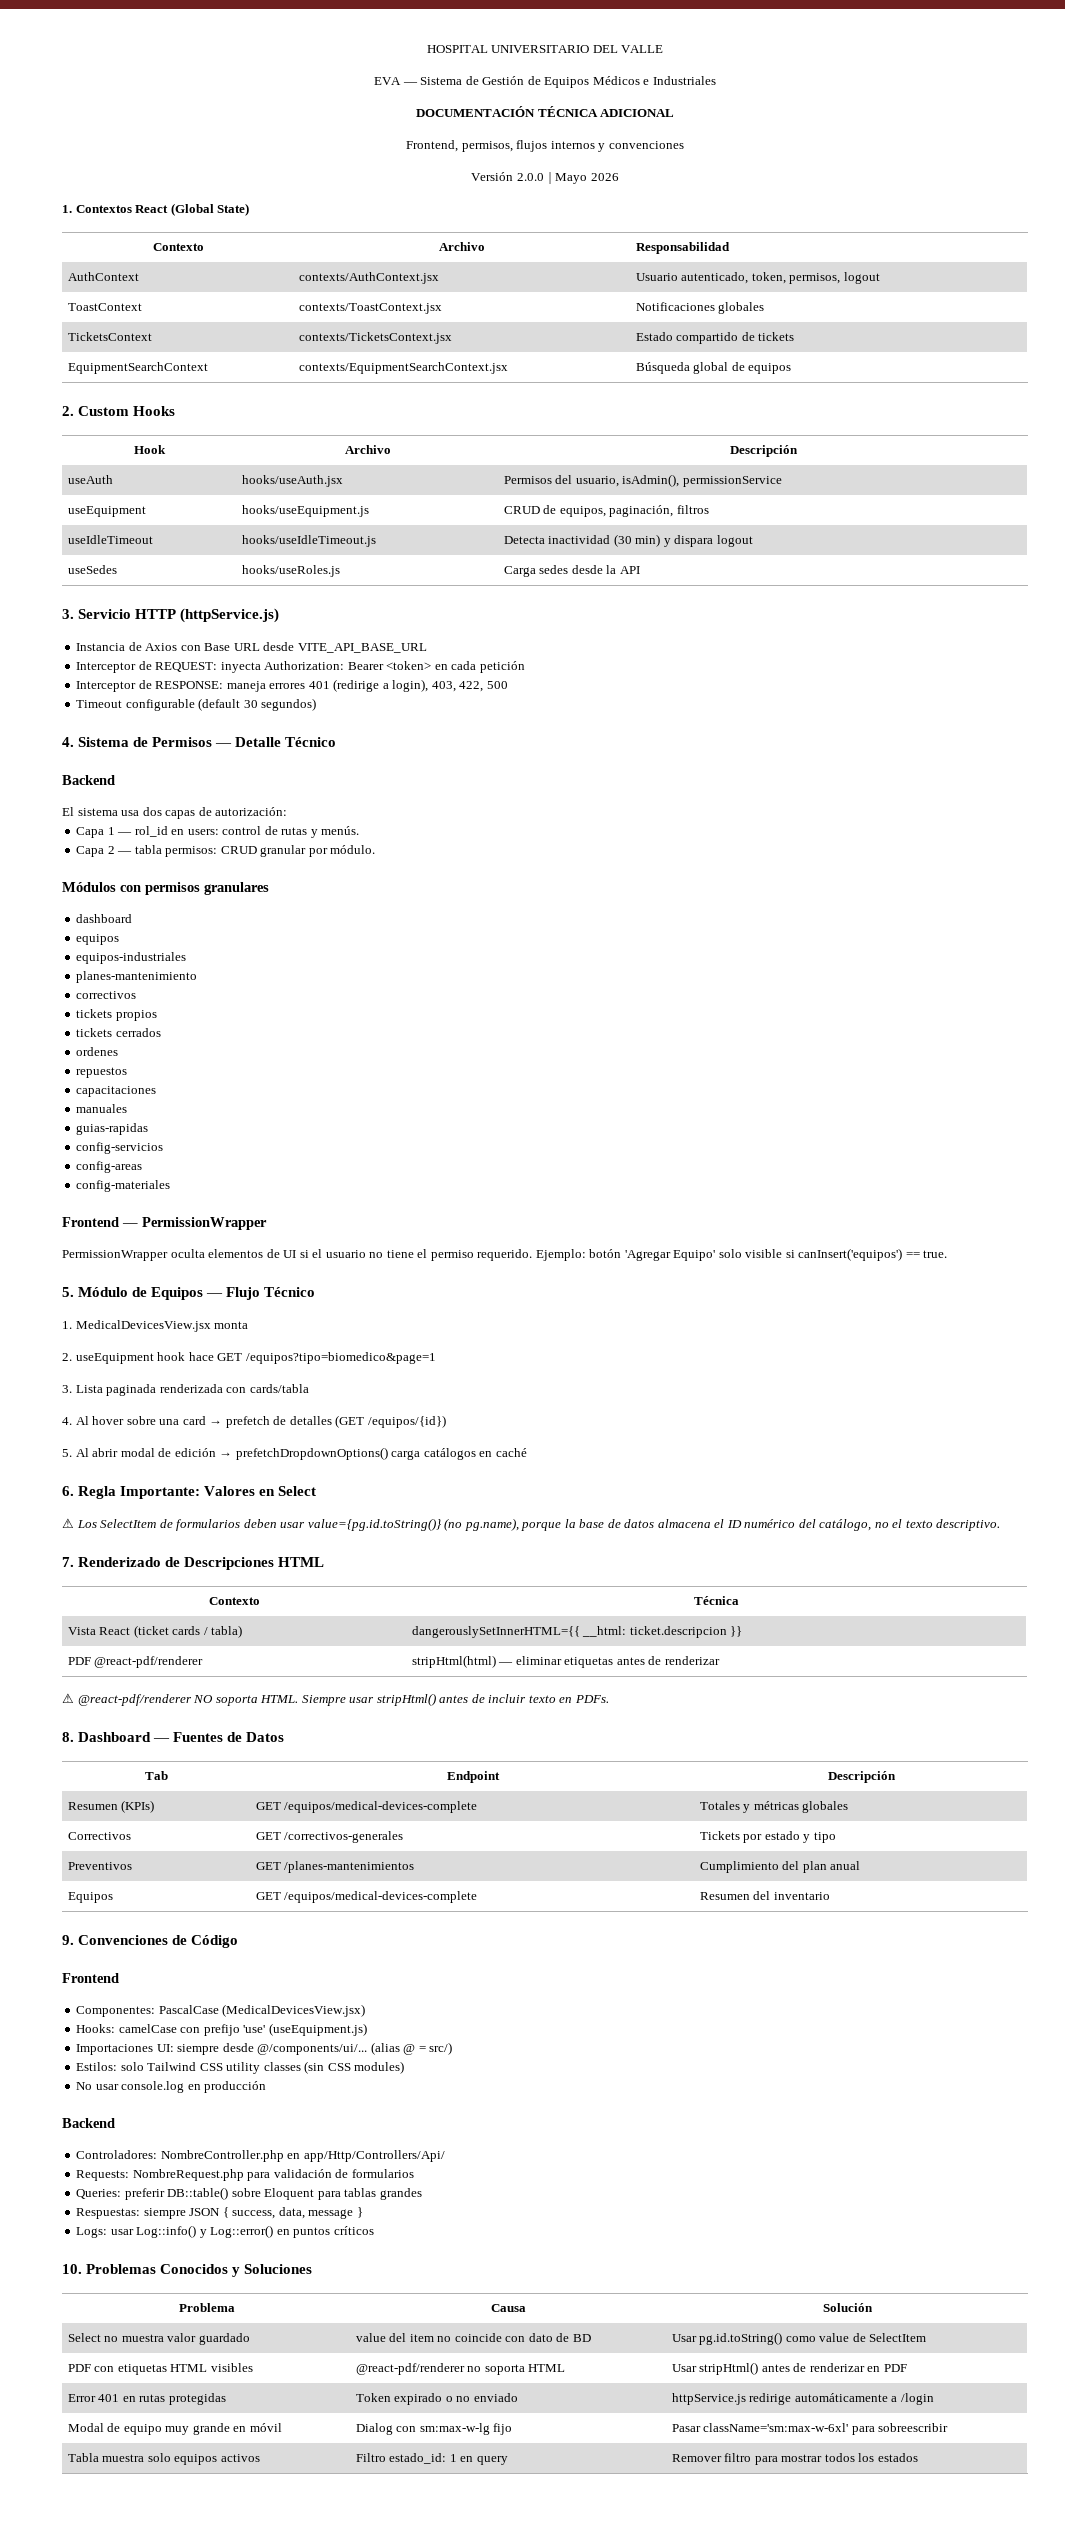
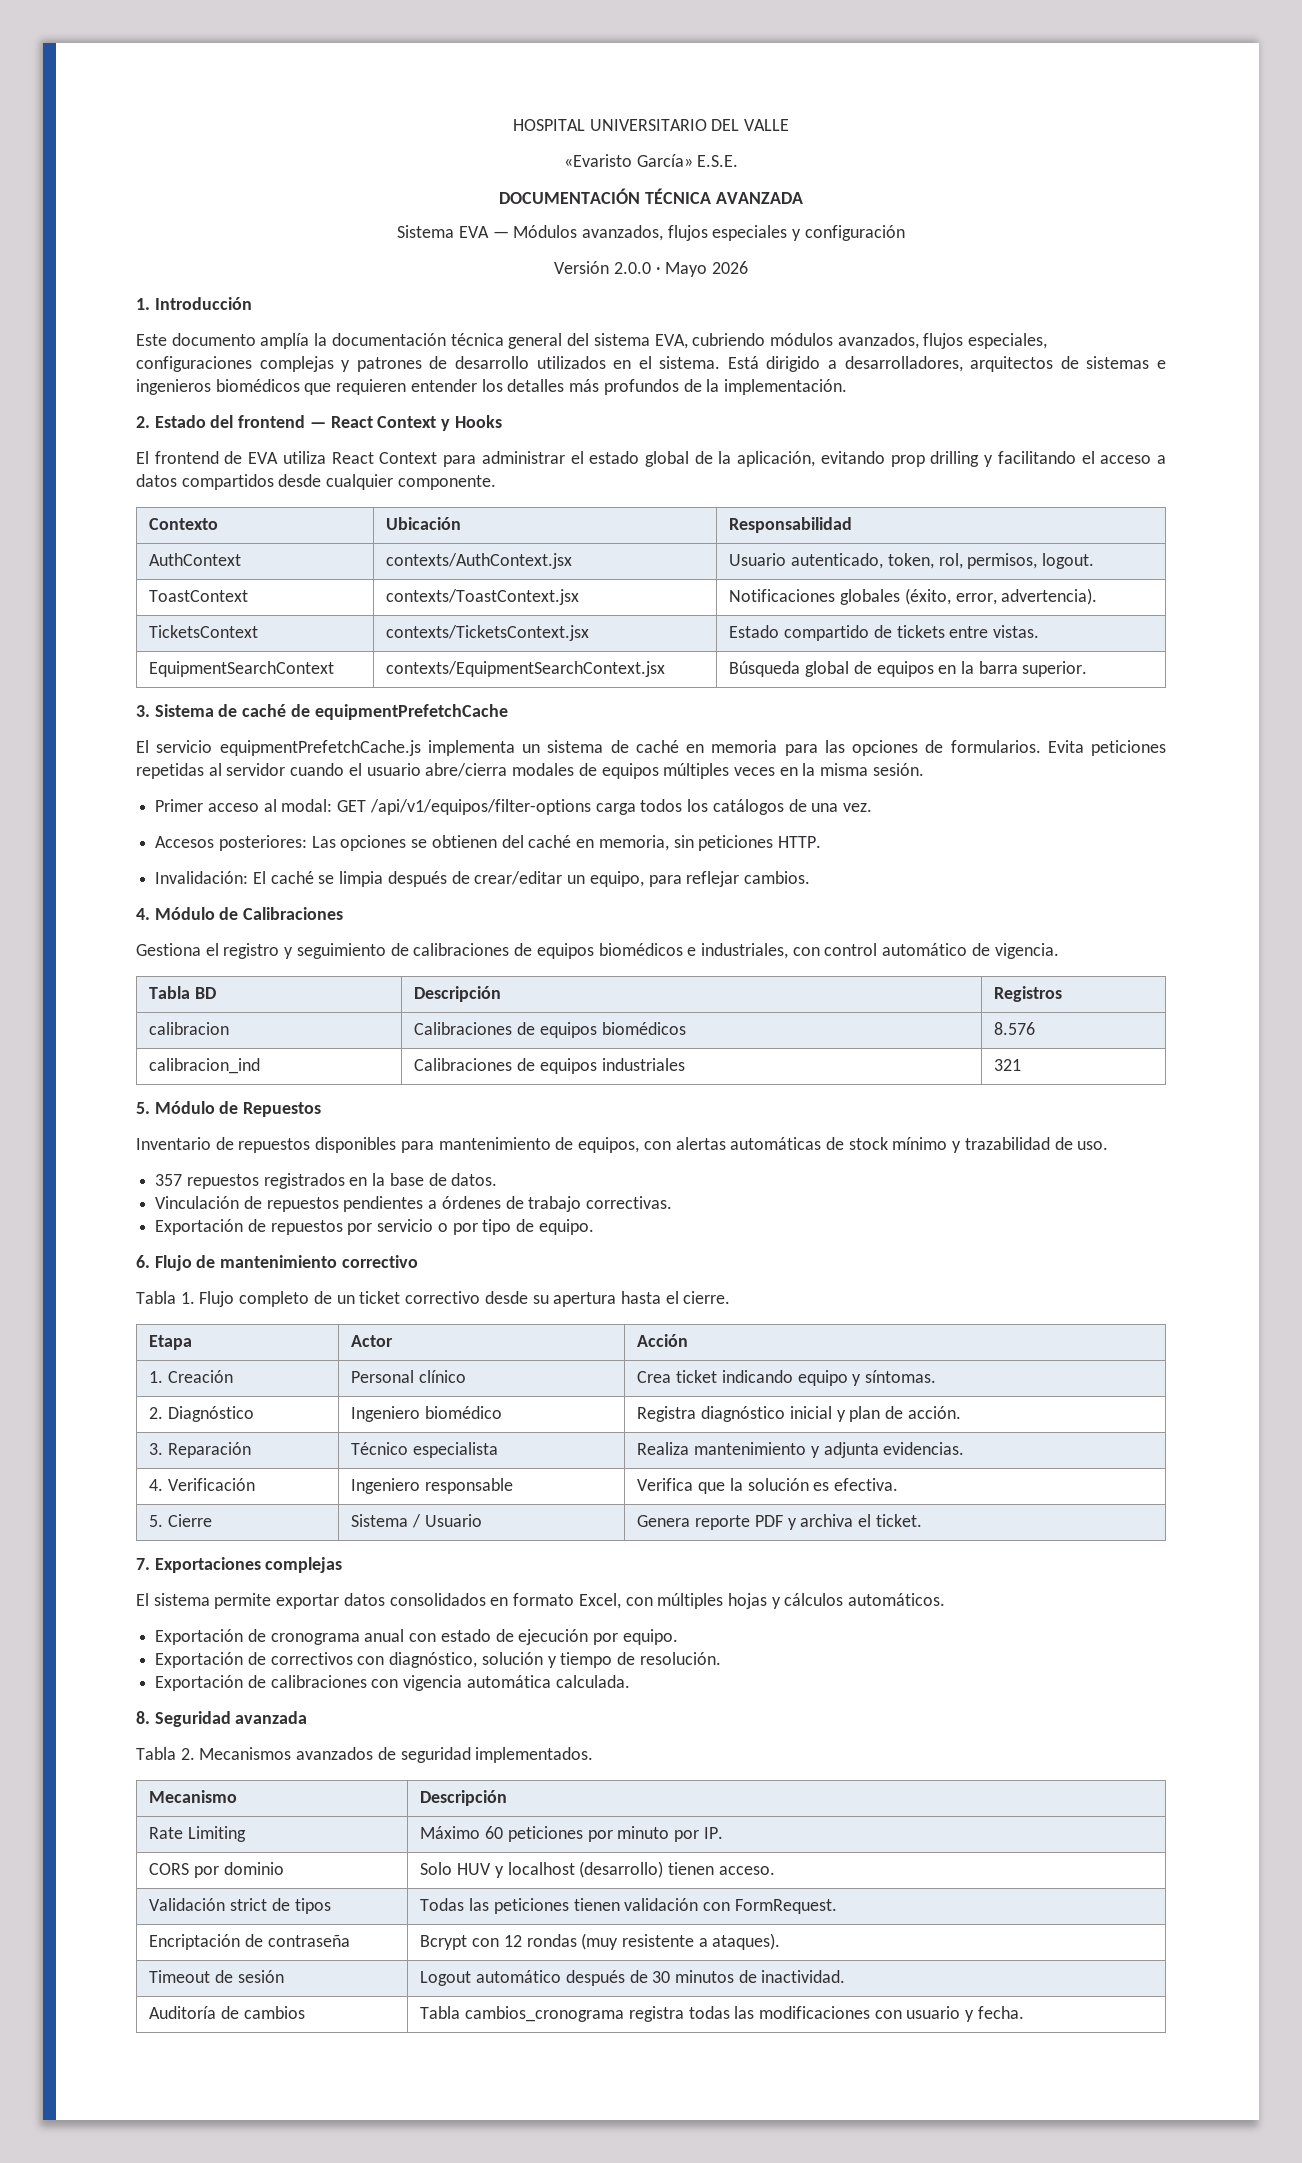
- EVA — Sistema de Gestión de Equipos Médicos e Industriales
- DOCUMENTACIÓN TÉCNICA ADICIONAL
- Frontend, permisos, flujos internos y convenciones
+ «Evaristo García» E.S.E.
+ DOCUMENTACIÓN TÉCNICA AVANZADA
+ Sistema EVA — Módulos avanzados, flujos especiales y configuración
- Versión 2.0.0 | Mayo 2026
+ Versión 2.0.0 · Mayo 2026
- 1. Contextos React (Global State)
- Contexto | Archivo | Responsabilidad
+ 1. Introducción
+ Este documento amplía la documentación técnica general del sistema EVA, cubriendo módulos avanzados, flujos especiales, configuraciones complejas y patrones de desarrollo utilizados en el sistema. Está dirigido a desarrolladores, arquitectos de sistemas e ingenieros biomédicos que requieren entender los detalles más profundos de la implementación.
+ 2. Estado del frontend — React Context y Hooks
+ El frontend de EVA utiliza React Context para administrar el estado global de la aplicación, evitando prop drilling y facilitando el acceso a datos compartidos desde cualquier componente.
+ Contexto | Ubicación | Responsabilidad
- AuthContext | contexts/AuthContext.jsx | Usuario autenticado, token, permisos, logout
+ AuthContext | contexts/AuthContext.jsx | Usuario autenticado, token, rol, permisos, logout.
- ToastContext | contexts/ToastContext.jsx | Notificaciones globales
+ ToastContext | contexts/ToastContext.jsx | Notificaciones globales (éxito, error, advertencia).
- TicketsContext | contexts/TicketsContext.jsx | Estado compartido de tickets
+ TicketsContext | contexts/TicketsContext.jsx | Estado compartido de tickets entre vistas.
- EquipmentSearchContext | contexts/EquipmentSearchContext.jsx | Búsqueda global de equipos
- 2. Custom Hooks
- Hook | Archivo | Descripción
- useAuth | hooks/useAuth.jsx | Permisos del usuario, isAdmin(), permissionService
- useEquipment | hooks/useEquipment.js | CRUD de equipos, paginación, filtros
- useIdleTimeout | hooks/useIdleTimeout.js | Detecta inactividad (30 min) y dispara logout
- useSedes | hooks/useRoles.js | Carga sedes desde la API
- 3. Servicio HTTP (httpService.js)
- Instancia de Axios con Base URL desde VITE_API_BASE_URL
- Interceptor de REQUEST: inyecta Authorization: Bearer <token> en cada petición
- Interceptor de RESPONSE: maneja errores 401 (redirige a login), 403, 422, 500
- Timeout configurable (default 30 segundos)
- 4. Sistema de Permisos — Detalle Técnico
- Backend
- El sistema usa dos capas de autorización:
- Capa 1 — rol_id en users: control de rutas y menús.
- Capa 2 — tabla permisos: CRUD granular por módulo.
- Módulos con permisos granulares
- dashboard
- equipos
- equipos-industriales
- planes-mantenimiento
- correctivos
- tickets propios
- tickets cerrados
- ordenes
- repuestos
- capacitaciones
- manuales
- guias-rapidas
- config-servicios
- config-areas
- config-materiales
- Frontend — PermissionWrapper
- PermissionWrapper oculta elementos de UI si el usuario no tiene el permiso requerido. Ejemplo: botón 'Agregar Equipo' solo visible si canInsert('equipos') == true.
- 5. Módulo de Equipos — Flujo Técnico
- 1. MedicalDevicesView.jsx monta
- 2. useEquipment hook hace GET /equipos?tipo=biomedico&page=1
- 3. Lista paginada renderizada con cards/tabla
- 4. Al hover sobre una card → prefetch de detalles (GET /equipos/{id})
- 5. Al abrir modal de edición → prefetchDropdownOptions() carga catálogos en caché
- 6. Regla Importante: Valores en Select
- ⚠ Los SelectItem de formularios deben usar value={pg.id.toString()} (no pg.name), porque la base de datos almacena el ID numérico del catálogo, no el texto descriptivo.
- 7. Renderizado de Descripciones HTML
- Contexto | Técnica
- Vista React (ticket cards / tabla) | dangerouslySetInnerHTML={{ __html: ticket.descripcion }}
- PDF @react-pdf/renderer | stripHtml(html) — eliminar etiquetas antes de renderizar
- ⚠ @react-pdf/renderer NO soporta HTML. Siempre usar stripHtml() antes de incluir texto en PDFs.
- 8. Dashboard — Fuentes de Datos
- Tab | Endpoint | Descripción
- Resumen (KPIs) | GET /equipos/medical-devices-complete | Totales y métricas globales
- Correctivos | GET /correctivos-generales | Tickets por estado y tipo
- Preventivos | GET /planes-mantenimientos | Cumplimiento del plan anual
- Equipos | GET /equipos/medical-devices-complete | Resumen del inventario
- 9. Convenciones de Código
- Frontend
- Componentes: PascalCase (MedicalDevicesView.jsx)
- Hooks: camelCase con prefijo 'use' (useEquipment.js)
- Importaciones UI: siempre desde @/components/ui/... (alias @ = src/)
- Estilos: solo Tailwind CSS utility classes (sin CSS modules)
- No usar console.log en producción
- Backend
- Controladores: NombreController.php en app/Http/Controllers/Api/
- Requests: NombreRequest.php para validación de formularios
- Queries: preferir DB::table() sobre Eloquent para tablas grandes
- Respuestas: siempre JSON { success, data, message }
- Logs: usar Log::info() y Log::error() en puntos críticos
- 10. Problemas Conocidos y Soluciones
- Problema | Causa | Solución
- Select no muestra valor guardado | value del item no coincide con dato de BD | Usar pg.id.toString() como value de SelectItem
- PDF con etiquetas HTML visibles | @react-pdf/renderer no soporta HTML | Usar stripHtml() antes de renderizar en PDF
- Error 401 en rutas protegidas | Token expirado o no enviado | httpService.js redirige automáticamente a /login
- Modal de equipo muy grande en móvil | Dialog con sm:max-w-lg fijo | Pasar className='sm:max-w-6xl' para sobreescribir
- Tabla muestra solo equipos activos | Filtro estado_id: 1 en query | Remover filtro para mostrar todos los estados
+ EquipmentSearchContext | contexts/EquipmentSearchContext.jsx | Búsqueda global de equipos en la barra superior.
+ 3. Sistema de caché de equipmentPrefetchCache
+ El servicio equipmentPrefetchCache.js implementa un sistema de caché en memoria para las opciones de formularios. Evita peticiones repetidas al servidor cuando el usuario abre/cierra modales de equipos múltiples veces en la misma sesión.
+ Primer acceso al modal: GET /api/v1/equipos/filter-options carga todos los catálogos de una vez.
+ Accesos posteriores: Las opciones se obtienen del caché en memoria, sin peticiones HTTP.
+ Invalidación: El caché se limpia después de crear/editar un equipo, para reflejar cambios.
+ 4. Módulo de Calibraciones
+ Gestiona el registro y seguimiento de calibraciones de equipos biomédicos e industriales, con control automático de vigencia.
+ Tabla BD | Descripción | Registros
+ calibracion | Calibraciones de equipos biomédicos | 8.576
+ calibracion_ind | Calibraciones de equipos industriales | 321
+ 5. Módulo de Repuestos
+ Inventario de repuestos disponibles para mantenimiento de equipos, con alertas automáticas de stock mínimo y trazabilidad de uso.
+ 357 repuestos registrados en la base de datos.
+ Vinculación de repuestos pendientes a órdenes de trabajo correctivas.
+ Exportación de repuestos por servicio o por tipo de equipo.
+ 6. Flujo de mantenimiento correctivo
+ Tabla 1. Flujo completo de un ticket correctivo desde su apertura hasta el cierre.
+ Etapa | Actor | Acción
+ 1. Creación | Personal clínico | Crea ticket indicando equipo y síntomas.
+ 2. Diagnóstico | Ingeniero biomédico | Registra diagnóstico inicial y plan de acción.
+ 3. Reparación | Técnico especialista | Realiza mantenimiento y adjunta evidencias.
+ 4. Verificación | Ingeniero responsable | Verifica que la solución es efectiva.
+ 5. Cierre | Sistema / Usuario | Genera reporte PDF y archiva el ticket.
+ 7. Exportaciones complejas
+ El sistema permite exportar datos consolidados en formato Excel, con múltiples hojas y cálculos automáticos.
+ Exportación de cronograma anual con estado de ejecución por equipo.
+ Exportación de correctivos con diagnóstico, solución y tiempo de resolución.
+ Exportación de calibraciones con vigencia automática calculada.
+ 8. Seguridad avanzada
+ Tabla 2. Mecanismos avanzados de seguridad implementados.
+ Mecanismo | Descripción
+ Rate Limiting | Máximo 60 peticiones por minuto por IP.
+ CORS por dominio | Solo HUV y localhost (desarrollo) tienen acceso.
+ Validación strict de tipos | Todas las peticiones tienen validación con FormRequest.
+ Encriptación de contraseña | Bcrypt con 12 rondas (muy resistente a ataques).
+ Timeout de sesión | Logout automático después de 30 minutos de inactividad.
+ Auditoría de cambios | Tabla cambios_cronograma registra todas las modificaciones con usuario y fecha.

